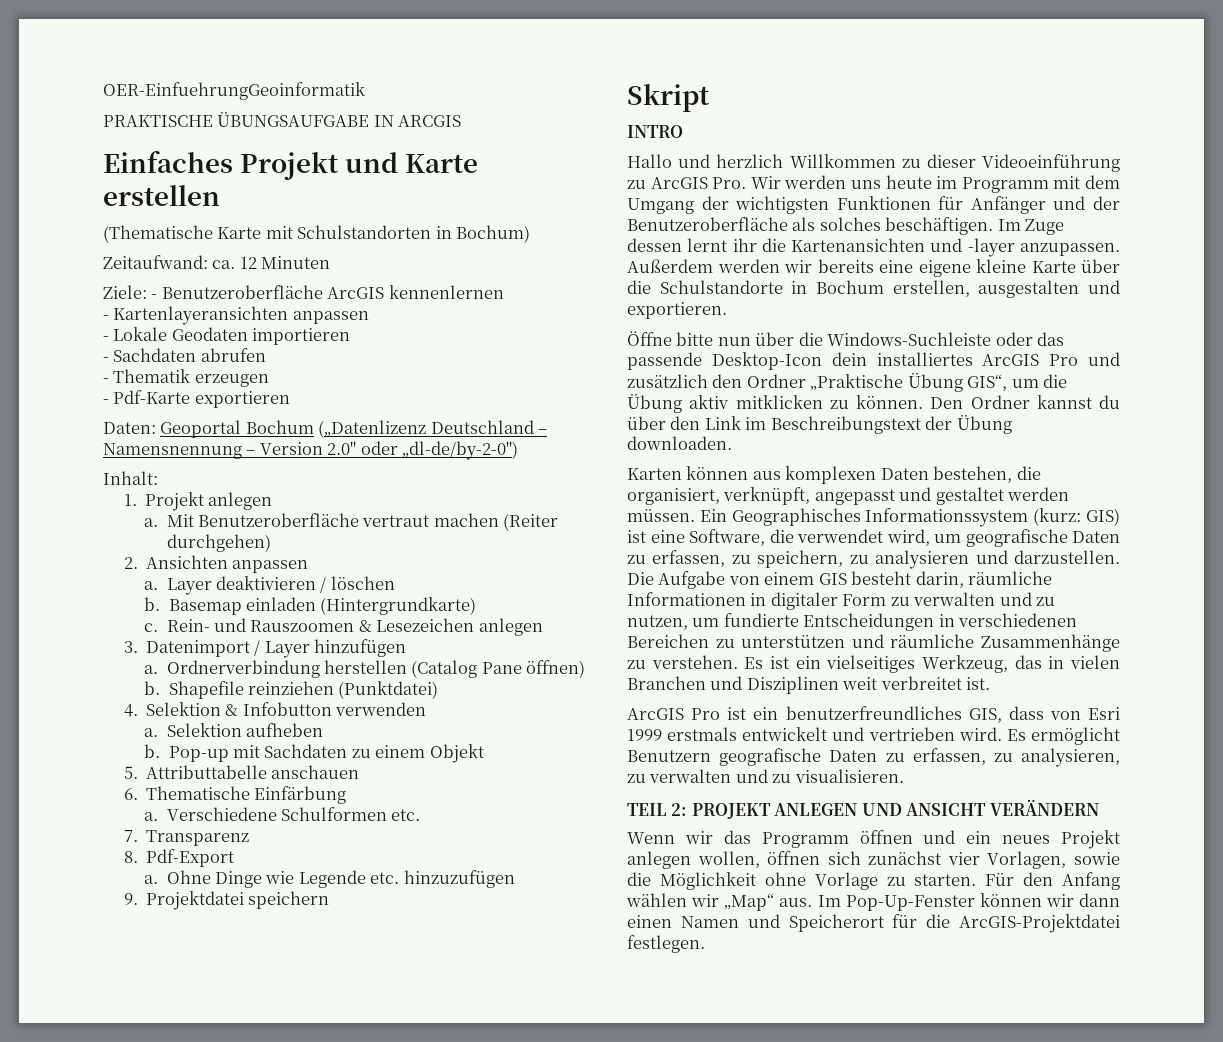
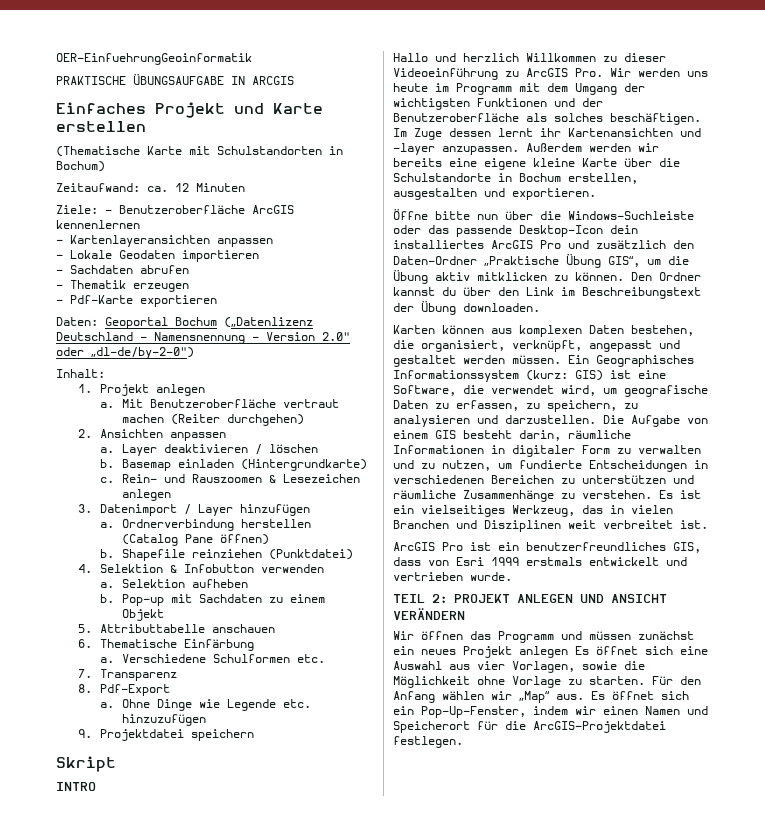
- Hallo und herzlich Willkommen zu dieser Videoeinführung zu ArcGIS Pro. Wir werden uns heute im Programm mit dem Umgang der wichtigsten Funktionen für Anfänger und der Benutzeroberfläche als solches beschäftigen.
+ Hallo und herzlich Willkommen zu dieser Videoeinführung zu ArcGIS Pro. Wir werden uns heute im Programm mit dem Umgang der wichtigsten Funktionen und der Benutzeroberfläche als solches beschäftigen.
- Im Zuge dessen lernt ihr die Kartenansichten und -layer anzupassen.
+ Im Zuge dessen lernt ihr Kartenansichten und -layer anzupassen.
- Öffne bitte nun über die Windows-Suchleiste oder das passende Desktop-Icon dein installiertes ArcGIS Pro und zusätzlich den Ordner „Praktische Übung GIS“, um die Übung aktiv mitklicken zu können.
+ Öffne bitte nun über die Windows-Suchleiste oder das passende Desktop-Icon dein installiertes ArcGIS Pro und zusätzlich den Daten-Ordner „Praktische Übung GIS“, um die Übung aktiv mitklicken zu können.
- ArcGIS Pro ist ein benutzerfreundliches GIS, dass von Esri 1999 erstmals entwickelt und vertrieben wird. Es ermöglicht Benutzern geografische Daten zu erfassen, zu analysieren, zu verwalten und zu visualisieren.
+ ArcGIS Pro ist ein benutzerfreundliches GIS, dass von Esri 1999 erstmals entwickelt und vertrieben wurde.
- Wenn wir das Programm öffnen und ein neues Projekt anlegen wollen, öffnen sich zunächst vier Vorlagen, sowie die Möglichkeit ohne Vorlage zu starten.
+ Wir öffnen das Programm und müssen zunächst ein neues Projekt anlegen Es öffnet sich eine Auswahl aus vier Vorlagen, sowie die Möglichkeit ohne Vorlage zu starten.
- Im Pop-Up-Fenster können wir dann einen Namen und Speicherort für die ArcGIS-Projektdatei festlegen.
+ Es öffnet sich ein Pop-Up-Fenster, indem wir einen Namen und Speicherort für die ArcGIS-Projektdatei festlegen.

